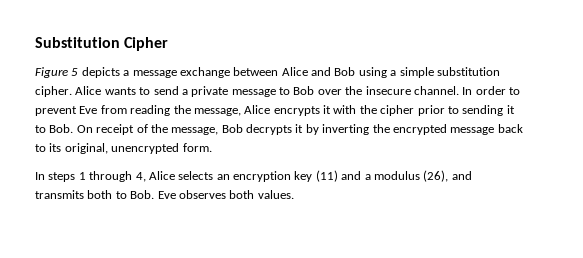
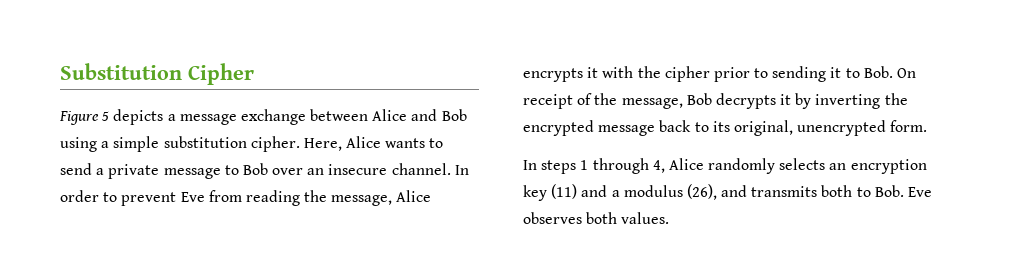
- Alice wants to send a private message to Bob over the insecure channel.
+ Here, Alice wants to send a private message to Bob over an insecure channel.
- In steps 1 through 4, Alice selects an encryption key (11) and a modulus (26), and transmits both to Bob. Eve observes both values.
+ In steps 1 through 4, Alice randomly selects an encryption key (11) and a modulus (26), and transmits both to Bob. Eve observes both values.

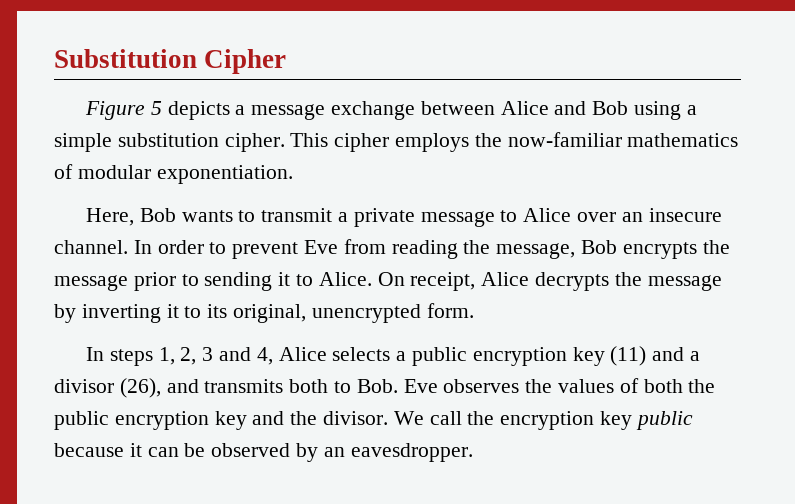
- Here, Alice wants to send a private message to Bob over an insecure channel.
+ This cipher employs the now-familiar mathematics of modular exponentiation.
+ Here, Bob wants to transmit a private message to Alice over an insecure channel.
- In order to prevent Eve from reading the message, Alice encrypts it with the cipher prior to sending it to Bob. On receipt of the message, Bob decrypts it by inverting the encrypted message back to its original, unencrypted form.
+ In order to prevent Eve from reading the message, Bob encrypts the message prior to sending it to Alice. On receipt, Alice decrypts the message by inverting it to its original, unencrypted form.
- In steps 1 through 4, Alice randomly selects an encryption key (11) and a modulus (26), and transmits both to Bob. Eve observes both values.
+ In steps 1, 2, 3 and 4, Alice selects a public encryption key (11) and a divisor (26), and transmits both to Bob. Eve observes the values of both the public encryption key and the divisor. We call the encryption key public because it can be observed by an eavesdropper.

